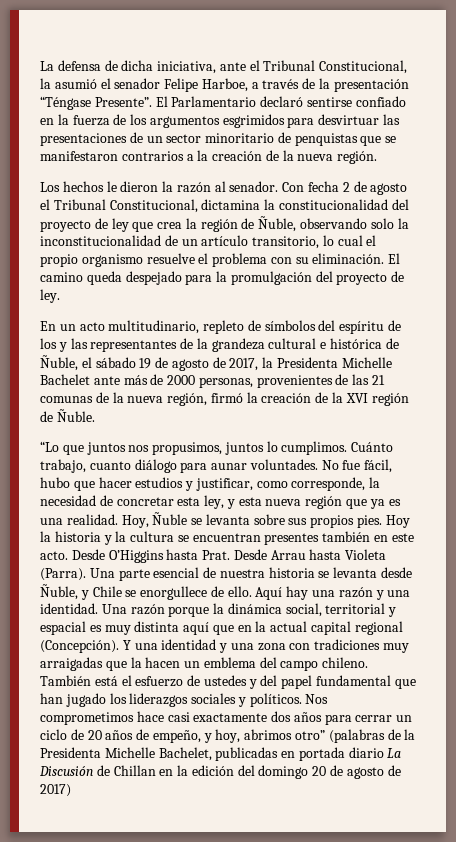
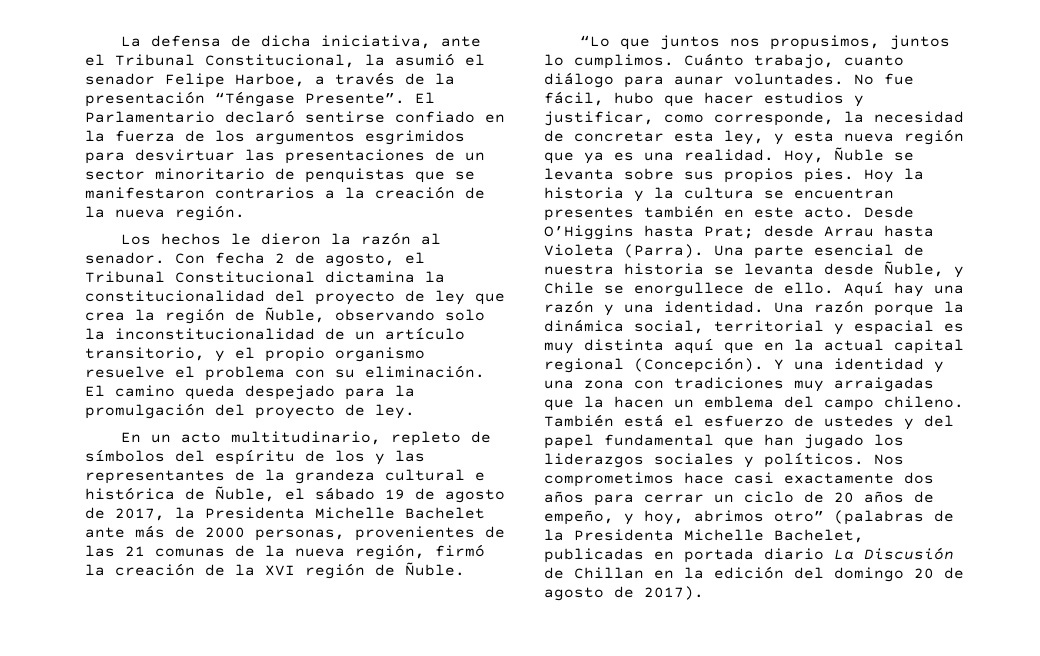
- Con fecha 2 de agosto el Tribunal Constitucional, dictamina la constitucionalidad del proyecto de ley que crea la región de Ñuble, observando solo la inconstitucionalidad de un artículo transitorio, lo cual el propio organismo resuelve el problema con su eliminación.
+ Con fecha 2 de agosto, el Tribunal Constitucional dictamina la constitucionalidad del proyecto de ley que crea la región de Ñuble, observando solo la inconstitucionalidad de un artículo transitorio, y el propio organismo resuelve el problema con su eliminación.
- Desde O’Higgins hasta Prat. Desde Arrau hasta Violeta (Parra).
+ Desde O’Higgins hasta Prat; desde Arrau hasta Violeta (Parra).
- Nos comprometimos hace casi exactamente dos años para cerrar un ciclo de 20 años de empeño, y hoy, abrimos otro” (palabras de la Presidenta Michelle Bachelet, publicadas en portada diario La Discusión de Chillan en la edición del domingo 20 de agosto de 2017)
+ Nos comprometimos hace casi exactamente dos años para cerrar un ciclo de 20 años de empeño, y hoy, abrimos otro” (palabras de la Presidenta Michelle Bachelet, publicadas en portada diario La Discusión de Chillan en la edición del domingo 20 de agosto de 2017).

